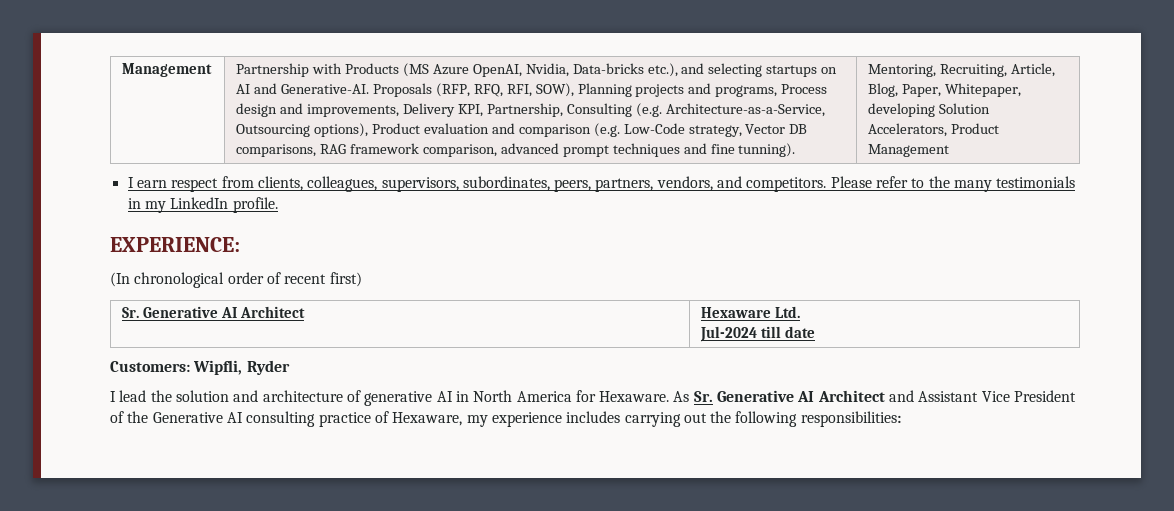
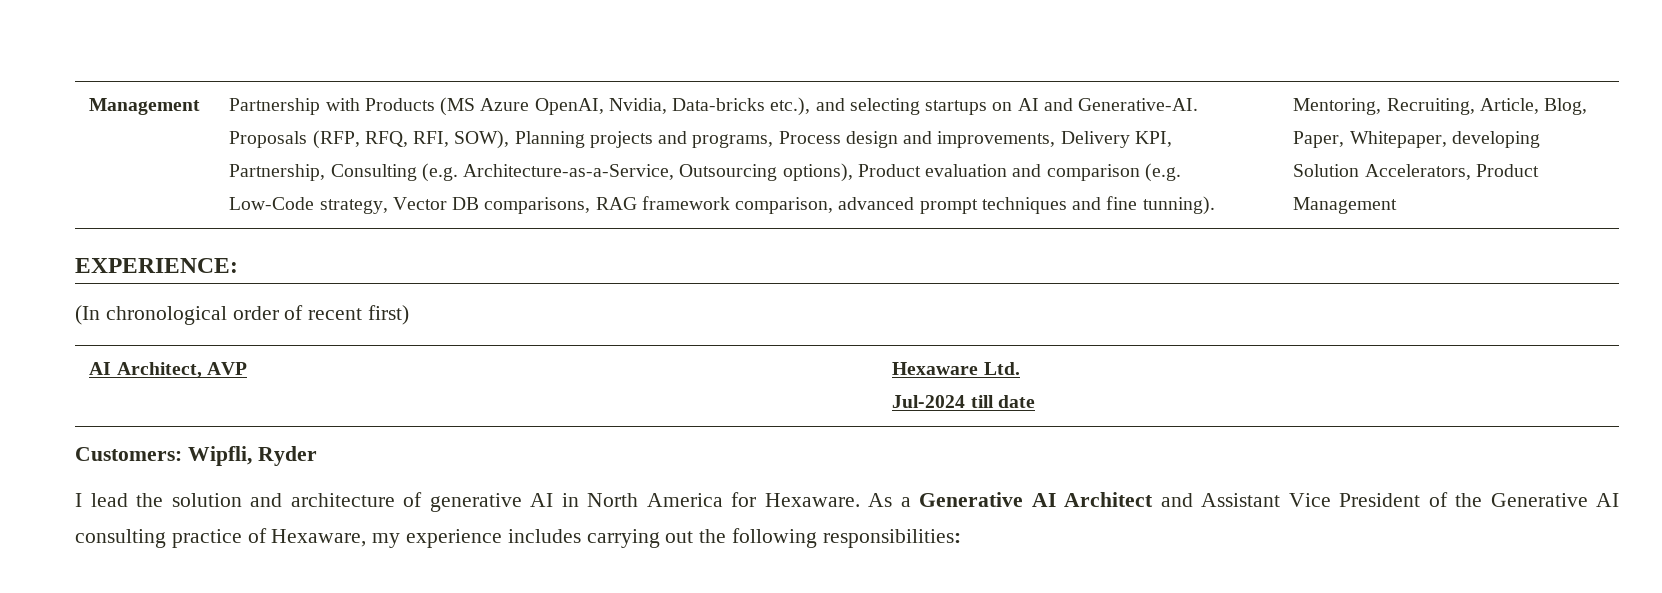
- I earn respect from clients, colleagues, supervisors, subordinates, peers, partners, vendors, and competitors. Please refer to the many testimonials in my LinkedIn profile.
- Sr. Generative AI Architect | Hexaware Ltd.
+ AI Architect, AVP | Hexaware Ltd.
- As Sr. Generative AI Architect and Assistant Vice President of the Generative AI consulting practice of Hexaware, my experience includes carrying out the following responsibilities:
+ As a Generative AI Architect and Assistant Vice President of the Generative AI consulting practice of Hexaware, my experience includes carrying out the following responsibilities:

